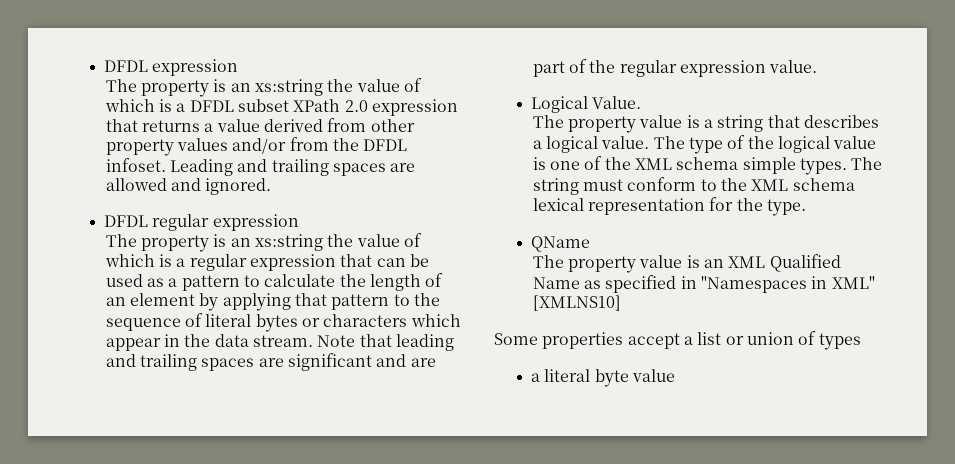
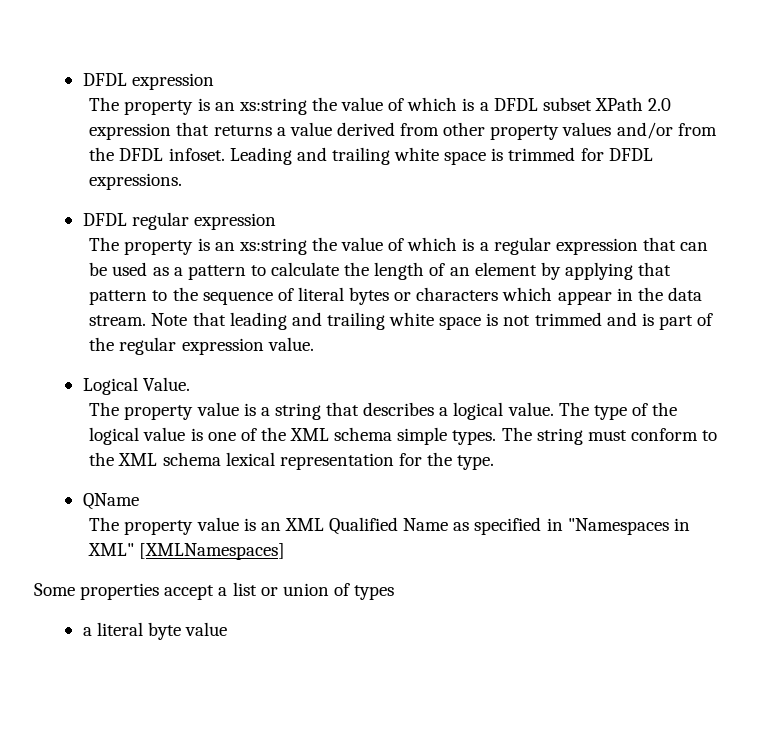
- Leading and trailing spaces are allowed and ignored.
+ Leading and trailing white space is trimmed for DFDL expressions.
- Note that leading and trailing spaces are significant and are part of the regular expression value.
+ Note that leading and trailing white space is not trimmed and is part of the regular expression value.
- The property value is an XML Qualified Name as specified in "Namespaces in XML" [XMLNS10]
+ The property value is an XML Qualified Name as specified in "Namespaces in XML" [XMLNamespaces]

